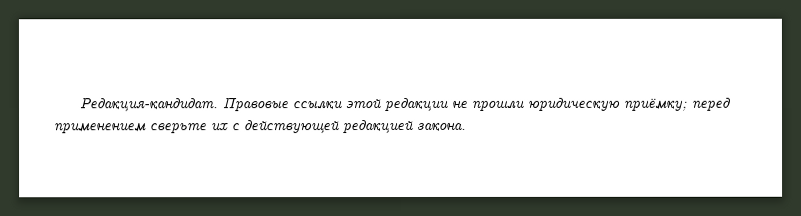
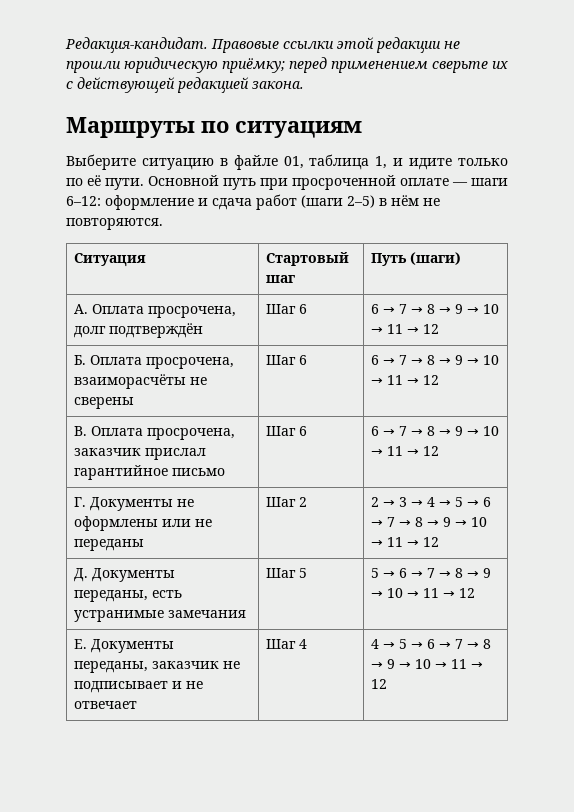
+ Маршруты по ситуациям
+ Выберите ситуацию в файле 01, таблица 1, и идите только по её пути. Основной путь при просроченной оплате — шаги 6–12: оформление и сдача работ (шаги 2–5) в нём не повторяются.
+ Ситуация | Стартовый шаг | Путь (шаги)
+ А. Оплата просрочена, долг подтверждён | Шаг 6 | 6 → 7 → 8 → 9 → 10 → 11 → 12
+ Б. Оплата просрочена, взаиморасчёты не сверены | Шаг 6 | 6 → 7 → 8 → 9 → 10 → 11 → 12
+ В. Оплата просрочена, заказчик прислал гарантийное письмо | Шаг 6 | 6 → 7 → 8 → 9 → 10 → 11 → 12
+ Г. Документы не оформлены или не переданы | Шаг 2 | 2 → 3 → 4 → 5 → 6 → 7 → 8 → 9 → 10 → 11 → 12
+ Д. Документы переданы, есть устранимые замечания | Шаг 5 | 5 → 6 → 7 → 8 → 9 → 10 → 11 → 12
+ Е. Документы переданы, заказчик не подписывает и не отвечает | Шаг 4 | 4 → 5 → 6 → 7 → 8 → 9 → 10 → 11 → 12

